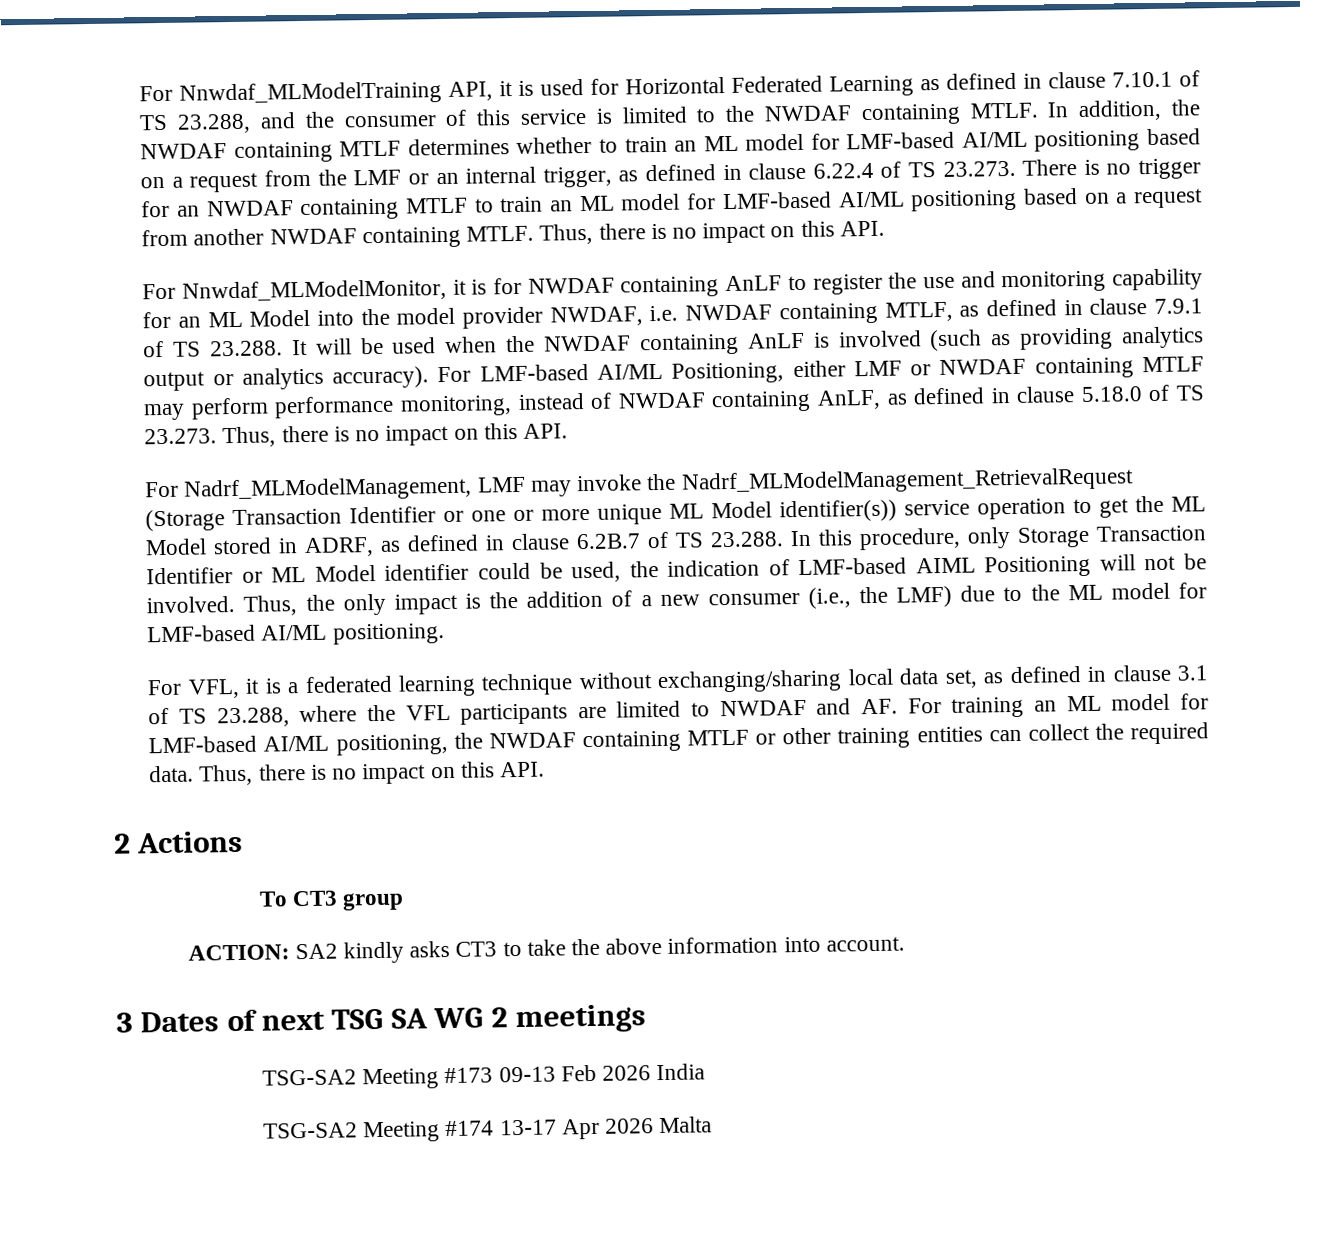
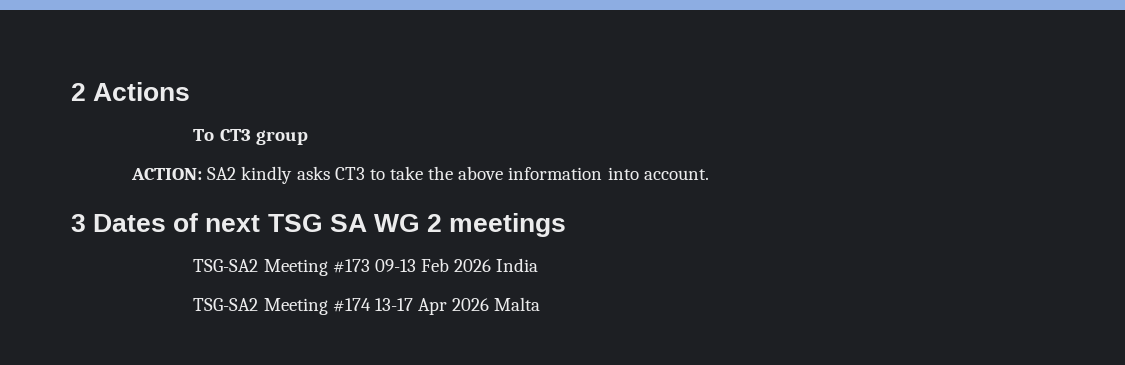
- For Nnwdaf_MLModelTraining API, it is used for Horizontal Federated Learning as defined in clause 7.10.1 of TS 23.288, and the consumer of this service is limited to the NWDAF containing MTLF. In addition, the NWDAF containing MTLF determines whether to train an ML model for LMF-based AI/ML positioning based on a request from the LMF or an internal trigger, as defined in clause 6.22.4 of TS 23.273. There is no trigger for an NWDAF containing MTLF to train an ML model for LMF-based AI/ML positioning based on a request from another NWDAF containing MTLF. Thus, there is no impact on this API.
- For Nnwdaf_MLModelMonitor, it is for NWDAF containing AnLF to register the use and monitoring capability for an ML Model into the model provider NWDAF, i.e. NWDAF containing MTLF, as defined in clause 7.9.1 of TS 23.288. It will be used when the NWDAF containing AnLF is involved (such as providing analytics output or analytics accuracy). For LMF-based AI/ML Positioning, either LMF or NWDAF containing MTLF may perform performance monitoring, instead of NWDAF containing AnLF, as defined in clause 5.18.0 of TS 23.273. Thus, there is no impact on this API.
- For Nadrf_MLModelManagement, LMF may invoke the Nadrf_MLModelManagement_RetrievalRequest (Storage Transaction Identifier or one or more unique ML Model identifier(s)) service operation to get the ML Model stored in ADRF, as defined in clause 6.2B.7 of TS 23.288. In this procedure, only Storage Transaction Identifier or ML Model identifier could be used, the indication of LMF-based AIML Positioning will not be involved. Thus, the only impact is the addition of a new consumer (i.e., the LMF) due to the ML model for LMF-based AI/ML positioning.
- For VFL, it is a federated learning technique without exchanging/sharing local data set, as defined in clause 3.1 of TS 23.288, where the VFL participants are limited to NWDAF and AF. For training an ML model for LMF-based AI/ML positioning, the NWDAF containing MTLF or other training entities can collect the required data. Thus, there is no impact on this API.

